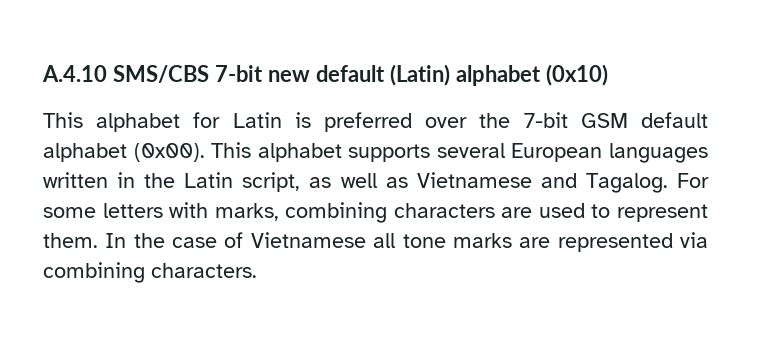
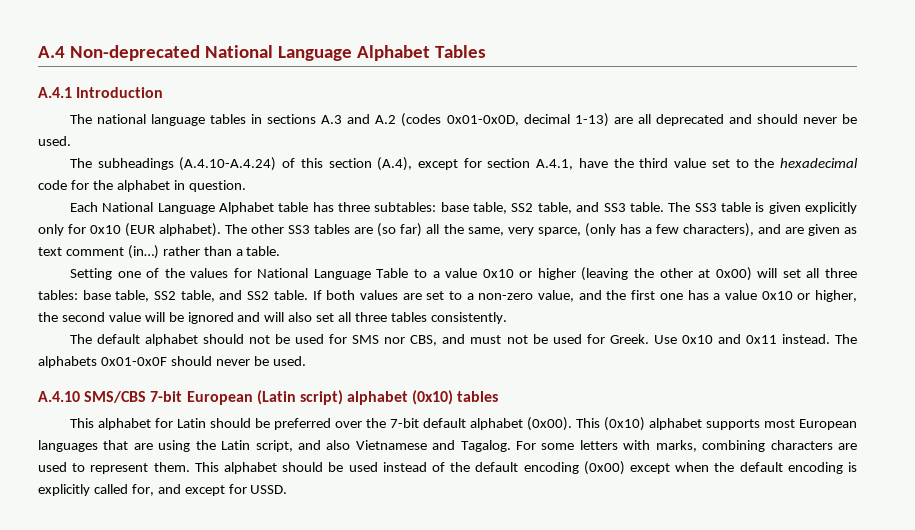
- A.4.10 SMS/CBS 7-bit new default (Latin) alphabet (0x10)
+ A.4 Non-deprecated National Language Alphabet Tables
+ A.4.1 Introduction
+ The national language tables in sections A.3 and A.2 (codes 0x01-0x0D, decimal 1-13) are all deprecated and should never be used.
+ The subheadings (A.4.10-A.4.24) of this section (A.4), except for section A.4.1, have the third value set to the hexadecimal code for the alphabet in question.
+ Each National Language Alphabet table has three subtables: base table, SS2 table, and SS3 table. The SS3 table is given explicitly only for 0x10 (EUR alphabet). The other SS3 tables are (so far) all the same, very sparce, (only has a few characters), and are given as text comment (in…) rather than a table.
+ Setting one of the values for National Language Table to a value 0x10 or higher (leaving the other at 0x00) will set all three tables: base table, SS2 table, and SS2 table. If both values are set to a non-zero value, and the first one has a value 0x10 or higher, the second value will be ignored and will also set all three tables consistently.
+ The default alphabet should not be used for SMS nor CBS, and must not be used for Greek. Use 0x10 and 0x11 instead. The alphabets 0x01-0x0F should never be used.
+ A.4.10 SMS/CBS 7-bit European (Latin script) alphabet (0x10) tables
- This alphabet for Latin is preferred over the 7-bit GSM default alphabet (0x00).
+ This alphabet for Latin should be preferred over the 7-bit default alphabet (0x00).
- This alphabet supports several European languages written in the Latin script, as well as Vietnamese and Tagalog.
+ This (0x10) alphabet supports most European languages that are using the Latin script, and also Vietnamese and Tagalog.
- In the case of Vietnamese all tone marks are represented via combining characters.
+ This alphabet should be used instead of the default encoding (0x00) except when the default encoding is explicitly called for, and except for USSD.

